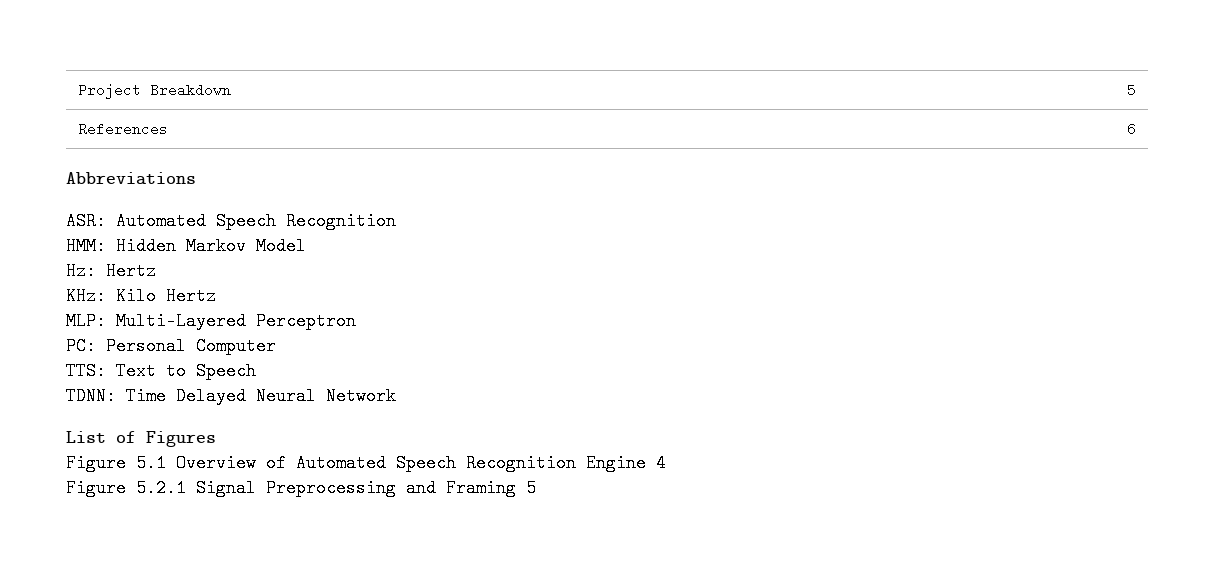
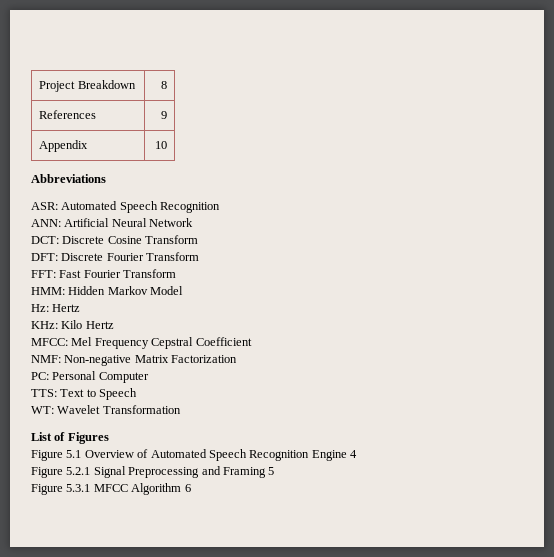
- Project Breakdown | 5
+ Project Breakdown | 8
- References | 6
+ References | 9
+ Appendix | 10
+ ANN: Artificial Neural Network
+ DCT: Discrete Cosine Transform
+ DFT: Discrete Fourier Transform
+ FFT: Fast Fourier Transform
- MLP: Multi-Layered Perceptron
+ MFCC: Mel Frequency Cepstral Coefficient
+ NMF: Non-negative Matrix Factorization
- TDNN: Time Delayed Neural Network
+ WT: Wavelet Transformation
+ Figure 5.3.1 MFCC Algorithm 6

